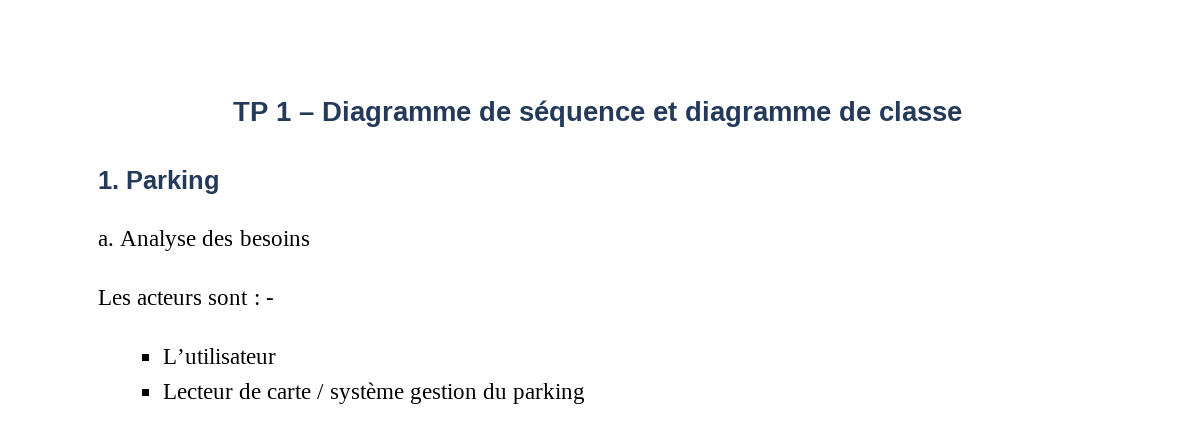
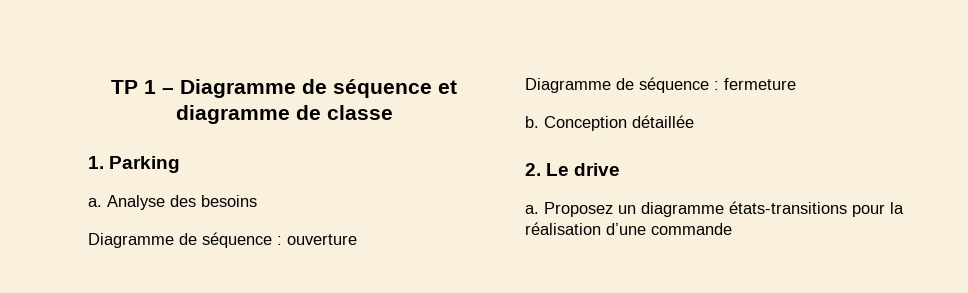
- Les acteurs sont : -
- L’utilisateur
- Lecteur de carte / système gestion du parking
+ Diagramme de séquence : ouverture
+ Diagramme de séquence : fermeture
+ b. Conception détaillée
+ 2. Le drive
+ a. Proposez un diagramme états-transitions pour la réalisation d’une commande

